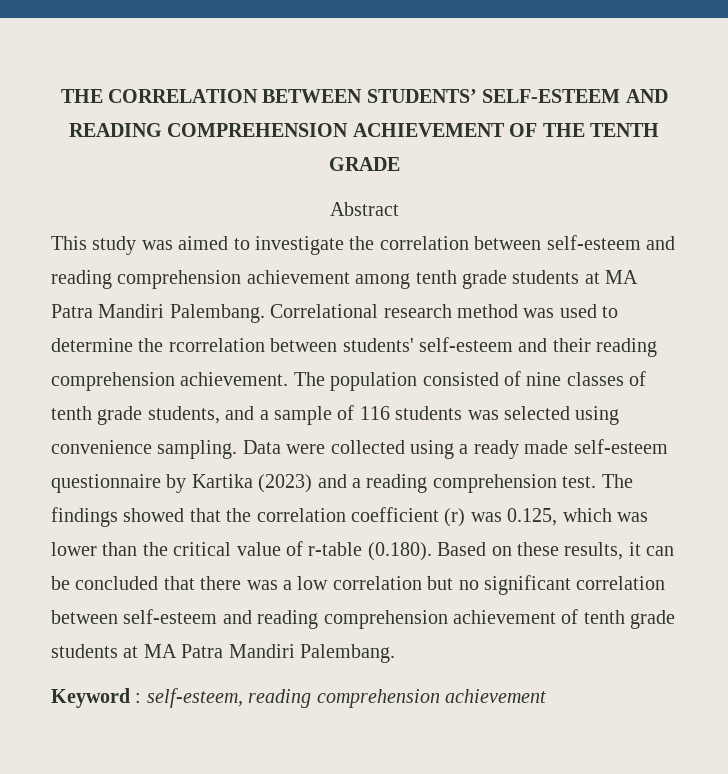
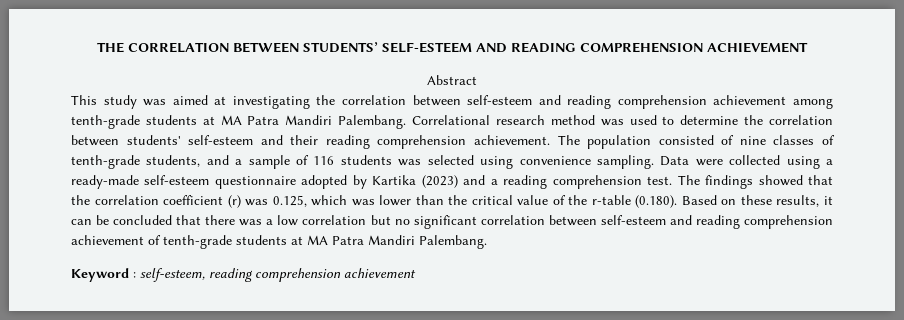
- THE CORRELATION BETWEEN STUDENTS’ SELF-ESTEEM AND READING COMPREHENSION ACHIEVEMENT OF THE TENTH GRADE
+ THE CORRELATION BETWEEN STUDENTS’ SELF-ESTEEM AND READING COMPREHENSION ACHIEVEMENT
- This study was aimed to investigate the correlation between self-esteem and reading comprehension achievement among tenth grade students at MA Patra Mandiri Palembang.
+ This study was aimed at investigating the correlation between self-esteem and reading comprehension achievement among tenth-grade students at MA Patra Mandiri Palembang.
- Correlational research method was used to determine the rcorrelation between students' self-esteem and their reading comprehension achievement.
+ Correlational research method was used to determine the correlation between students' self-esteem and their reading comprehension achievement.
- The population consisted of nine classes of tenth grade students, and a sample of 116 students was selected using convenience sampling.
+ The population consisted of nine classes of tenth-grade students, and a sample of 116 students was selected using convenience sampling.
- Data were collected using a ready made self-esteem questionnaire by Kartika (2023) and a reading comprehension test.
+ Data were collected using a ready-made self-esteem questionnaire adopted by Kartika (2023) and a reading comprehension test.
- The findings showed that the correlation coefficient (r) was 0.125, which was lower than the critical value of r-table (0.180). Based on these results, it can be concluded that there was a low correlation but no significant correlation between self-esteem and reading comprehension achievement of tenth grade students at MA Patra Mandiri Palembang.
+ The findings showed that the correlation coefficient (r) was 0.125, which was lower than the critical value of the r-table (0.180). Based on these results, it can be concluded that there was a low correlation but no significant correlation between self-esteem and reading comprehension achievement of tenth-grade students at MA Patra Mandiri Palembang.

